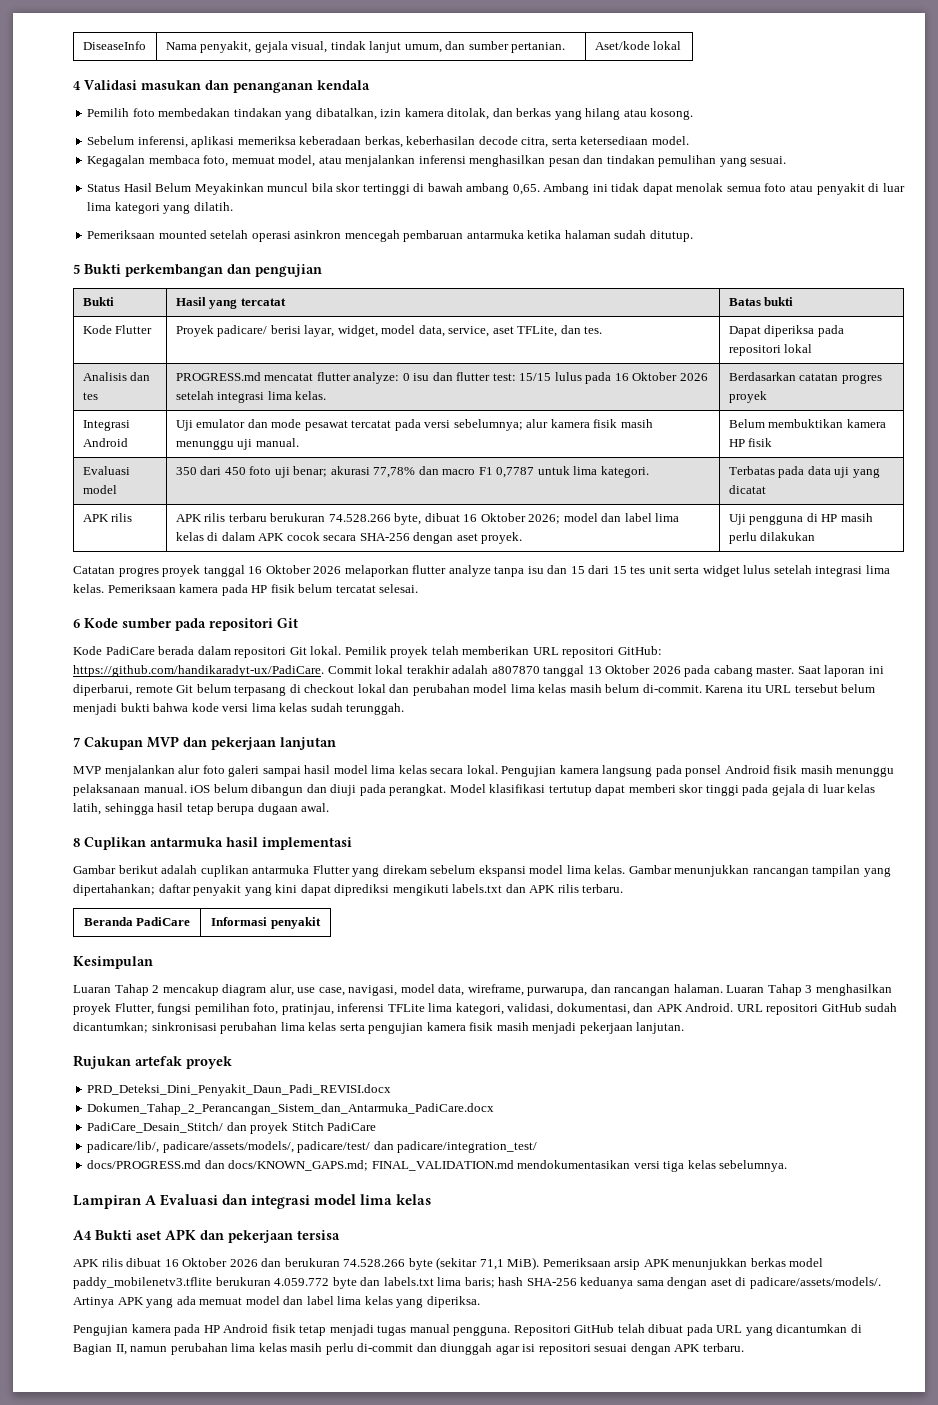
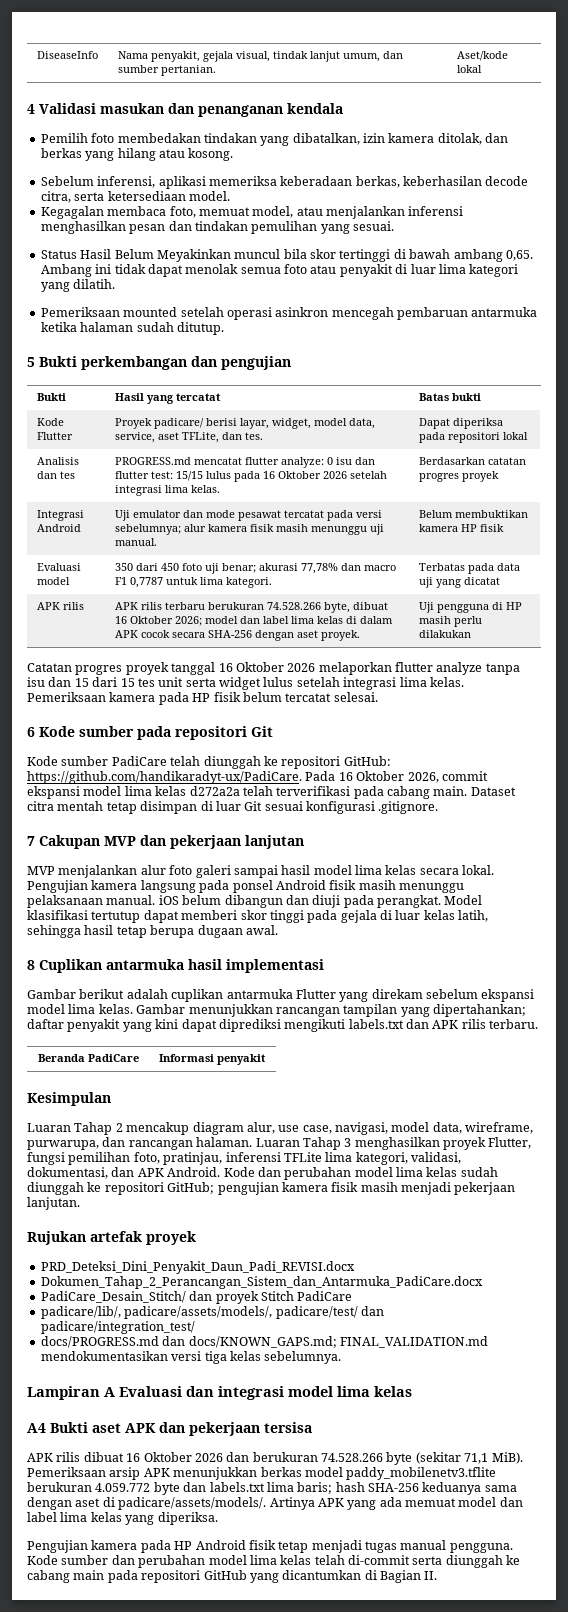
- Kode PadiCare berada dalam repositori Git lokal. Pemilik proyek telah memberikan URL repositori GitHub: https://github.com/handikaradyt-ux/PadiCare. Commit lokal terakhir adalah a807870 tanggal 13 Oktober 2026 pada cabang master. Saat laporan ini diperbarui, remote Git belum terpasang di checkout lokal dan perubahan model lima kelas masih belum di-commit. Karena itu URL tersebut belum menjadi bukti bahwa kode versi lima kelas sudah terunggah.
+ Kode sumber PadiCare telah diunggah ke repositori GitHub: https://github.com/handikaradyt-ux/PadiCare. Pada 16 Oktober 2026, commit ekspansi model lima kelas d272a2a telah terverifikasi pada cabang main. Dataset citra mentah tetap disimpan di luar Git sesuai konfigurasi .gitignore.
- URL repositori GitHub sudah dicantumkan; sinkronisasi perubahan lima kelas serta pengujian kamera fisik masih menjadi pekerjaan lanjutan.
+ Kode dan perubahan model lima kelas sudah diunggah ke repositori GitHub; pengujian kamera fisik masih menjadi pekerjaan lanjutan.
- Repositori GitHub telah dibuat pada URL yang dicantumkan di Bagian II, namun perubahan lima kelas masih perlu di-commit dan diunggah agar isi repositori sesuai dengan APK terbaru.
+ Kode sumber dan perubahan model lima kelas telah di-commit serta diunggah ke cabang main pada repositori GitHub yang dicantumkan di Bagian II.

